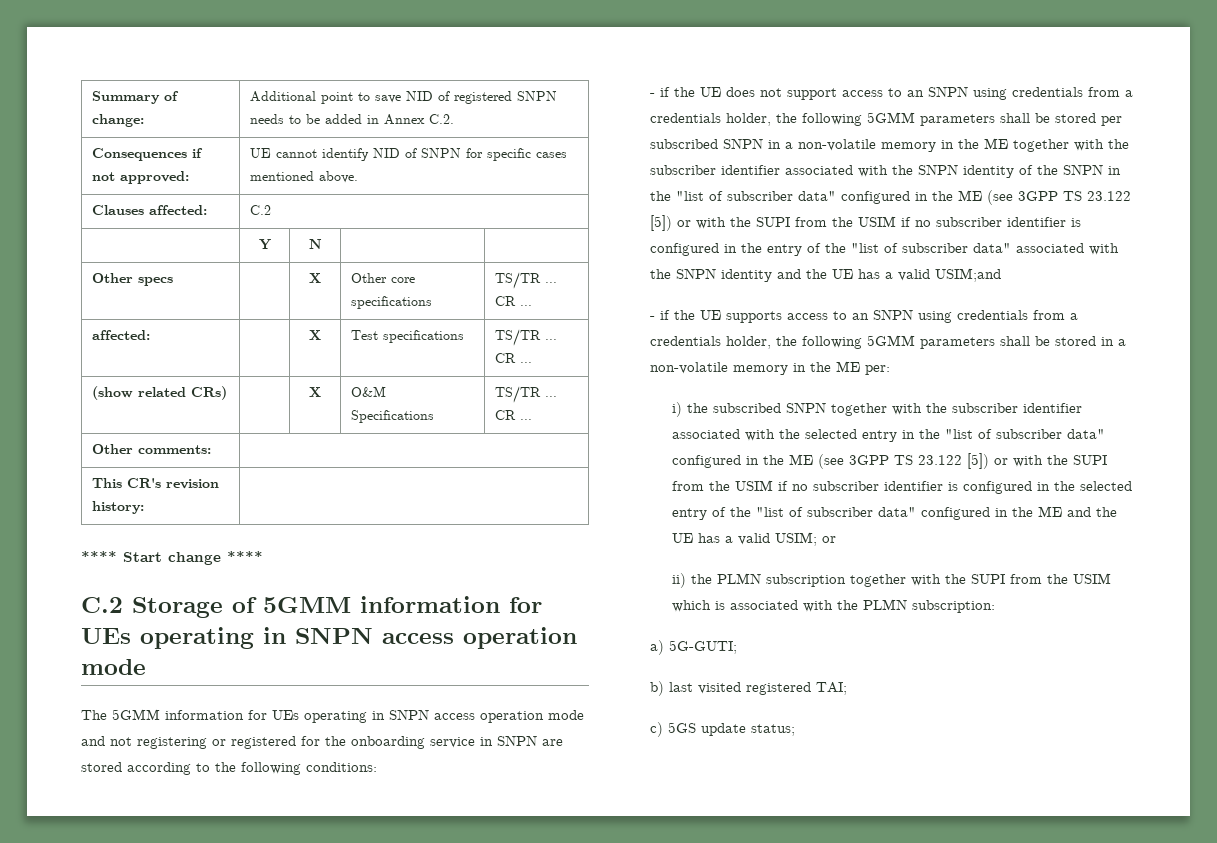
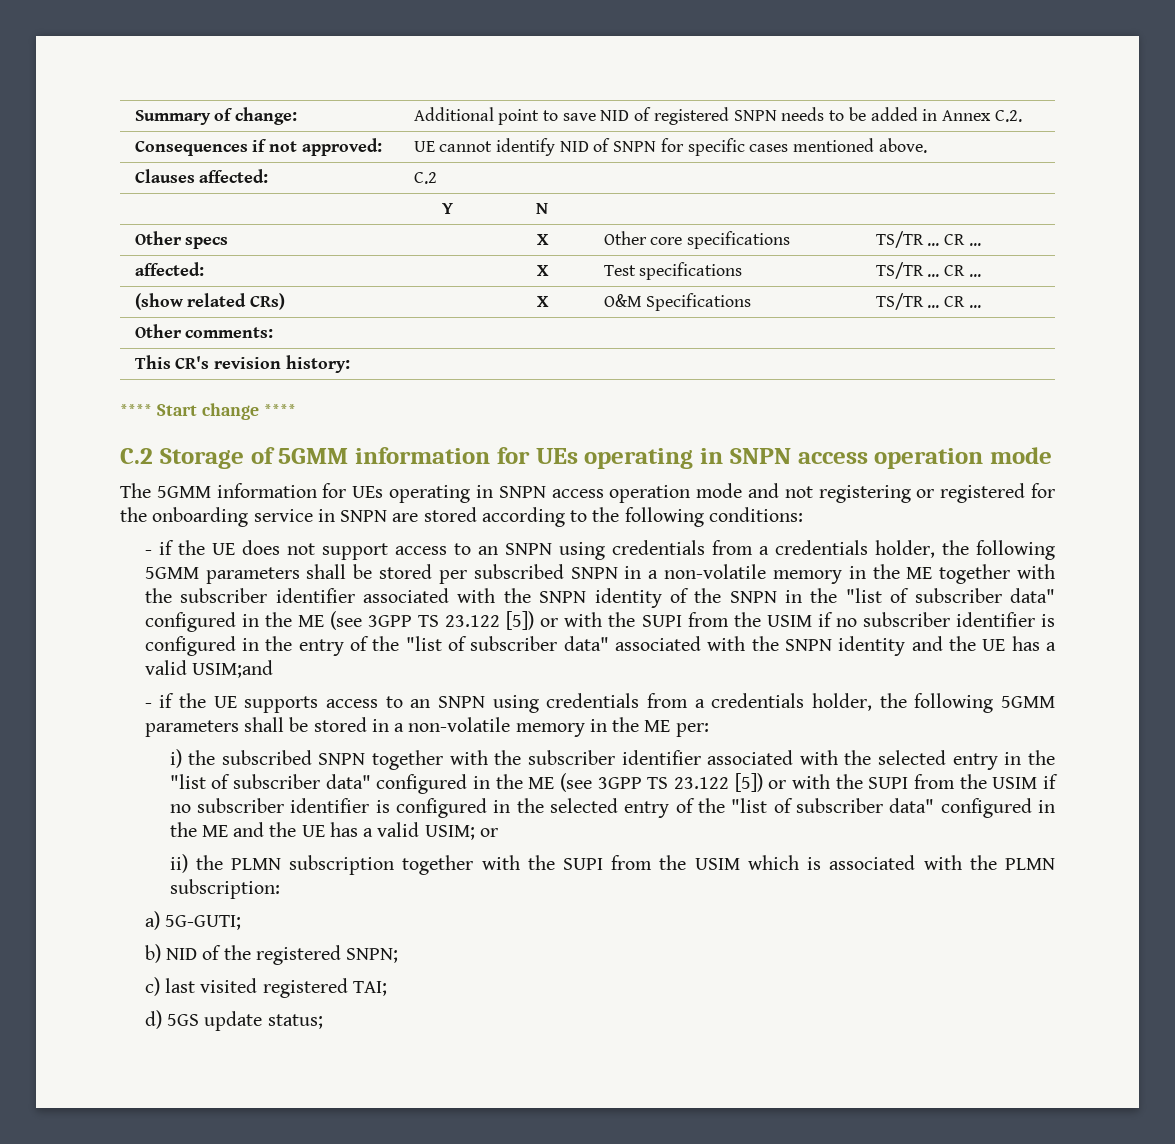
- b) last visited registered TAI;
+ b) NID of the registered SNPN;
+ c) last visited registered TAI;
- c) 5GS update status;
+ d) 5GS update status;

